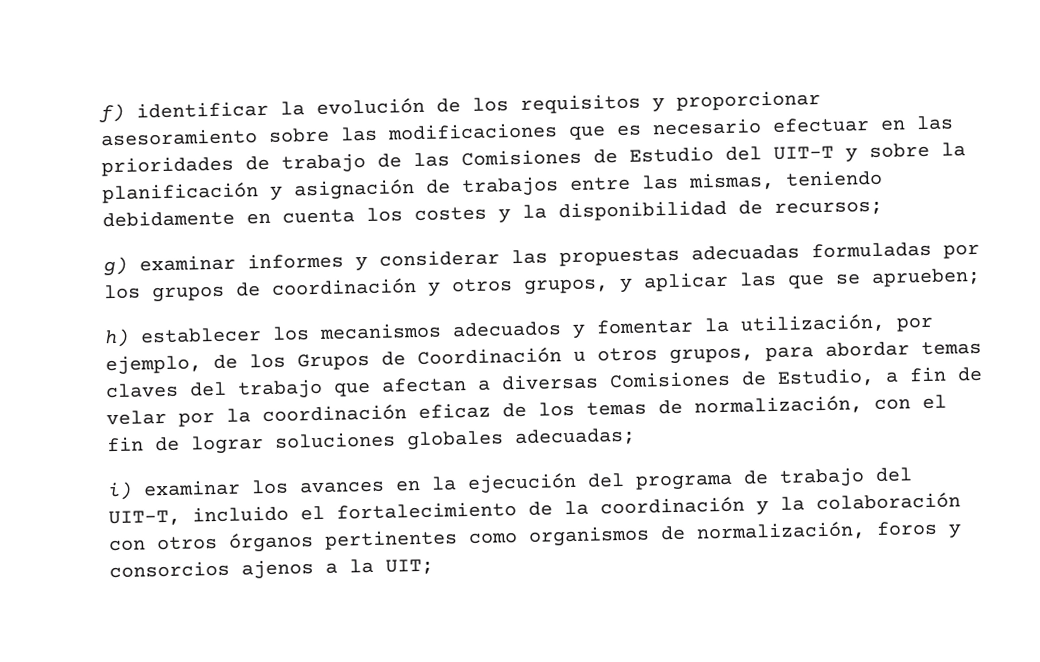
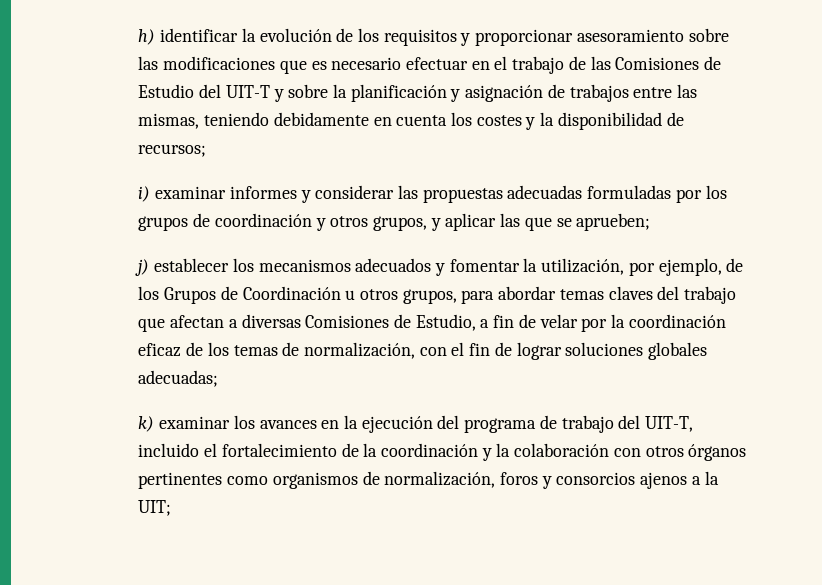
- f) identificar la evolución de los requisitos y proporcionar asesoramiento sobre las modificaciones que es necesario efectuar en las prioridades de trabajo de las Comisiones de Estudio del UIT-T y sobre la planificación y asignación de trabajos entre las mismas, teniendo debidamente en cuenta los costes y la disponibilidad de recursos;
+ h) identificar la evolución de los requisitos y proporcionar asesoramiento sobre las modificaciones que es necesario efectuar en el trabajo de las Comisiones de Estudio del UIT-T y sobre la planificación y asignación de trabajos entre las mismas, teniendo debidamente en cuenta los costes y la disponibilidad de recursos;
- g) examinar informes y considerar las propuestas adecuadas formuladas por los grupos de coordinación y otros grupos, y aplicar las que se aprueben;
+ i) examinar informes y considerar las propuestas adecuadas formuladas por los grupos de coordinación y otros grupos, y aplicar las que se aprueben;
- h) establecer los mecanismos adecuados y fomentar la utilización, por ejemplo, de los Grupos de Coordinación u otros grupos, para abordar temas claves del trabajo que afectan a diversas Comisiones de Estudio, a fin de velar por la coordinación eficaz de los temas de normalización, con el fin de lograr soluciones globales adecuadas;
+ j) establecer los mecanismos adecuados y fomentar la utilización, por ejemplo, de los Grupos de Coordinación u otros grupos, para abordar temas claves del trabajo que afectan a diversas Comisiones de Estudio, a fin de velar por la coordinación eficaz de los temas de normalización, con el fin de lograr soluciones globales adecuadas;
- i) examinar los avances en la ejecución del programa de trabajo del UIT-T, incluido el fortalecimiento de la coordinación y la colaboración con otros órganos pertinentes como organismos de normalización, foros y consorcios ajenos a la UIT;
+ k) examinar los avances en la ejecución del programa de trabajo del UIT-T, incluido el fortalecimiento de la coordinación y la colaboración con otros órganos pertinentes como organismos de normalización, foros y consorcios ajenos a la UIT;

